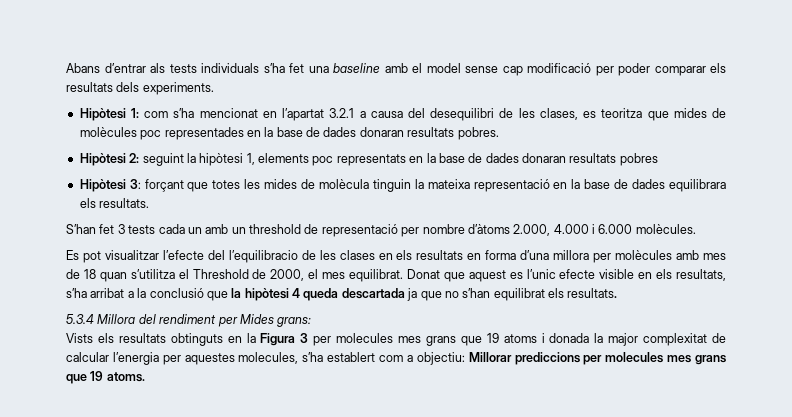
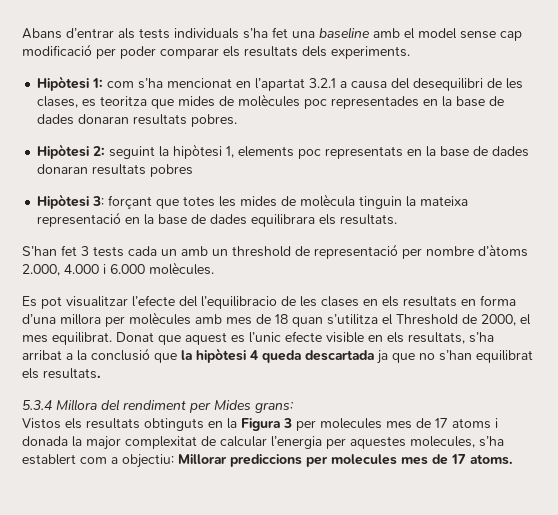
- Vists els resultats obtinguts en la Figura 3 per molecules mes grans que 19 atoms i donada la major complexitat de calcular l’energia per aquestes molecules, s’ha establert com a objectiu: Millorar prediccions per molecules mes grans que 19 atoms.
+ Vistos els resultats obtinguts en la Figura 3 per molecules mes de 17 atoms i donada la major complexitat de calcular l’energia per aquestes molecules, s’ha establert com a objectiu: Millorar prediccions per molecules mes de 17 atoms.

